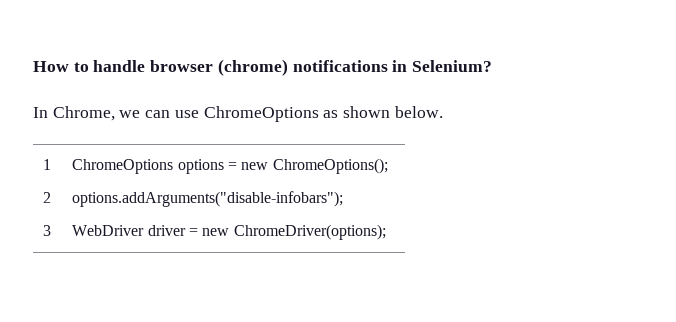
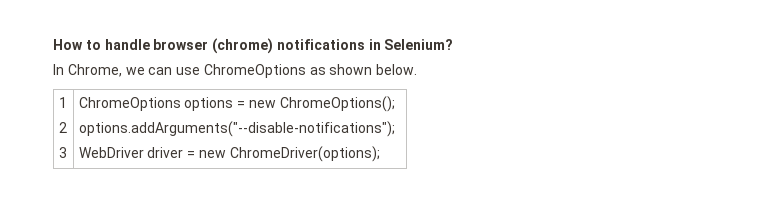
  In Chrome, we can use ChromeOptions as shown below.
  1
  2
  3 | ChromeOptions options = new ChromeOptions();
- options.addArguments("disable-infobars");
+ options.addArguments("--disable-notifications");

